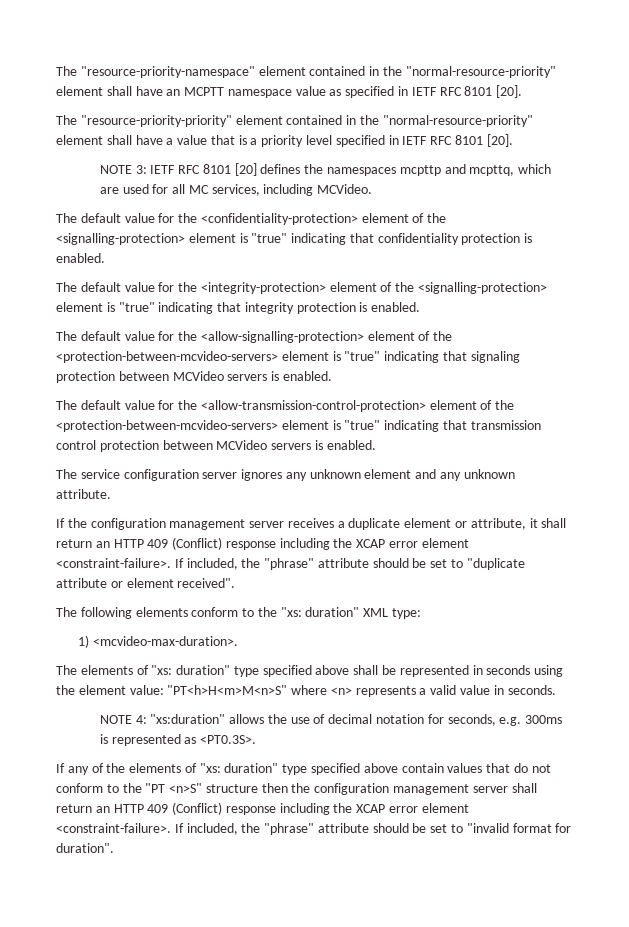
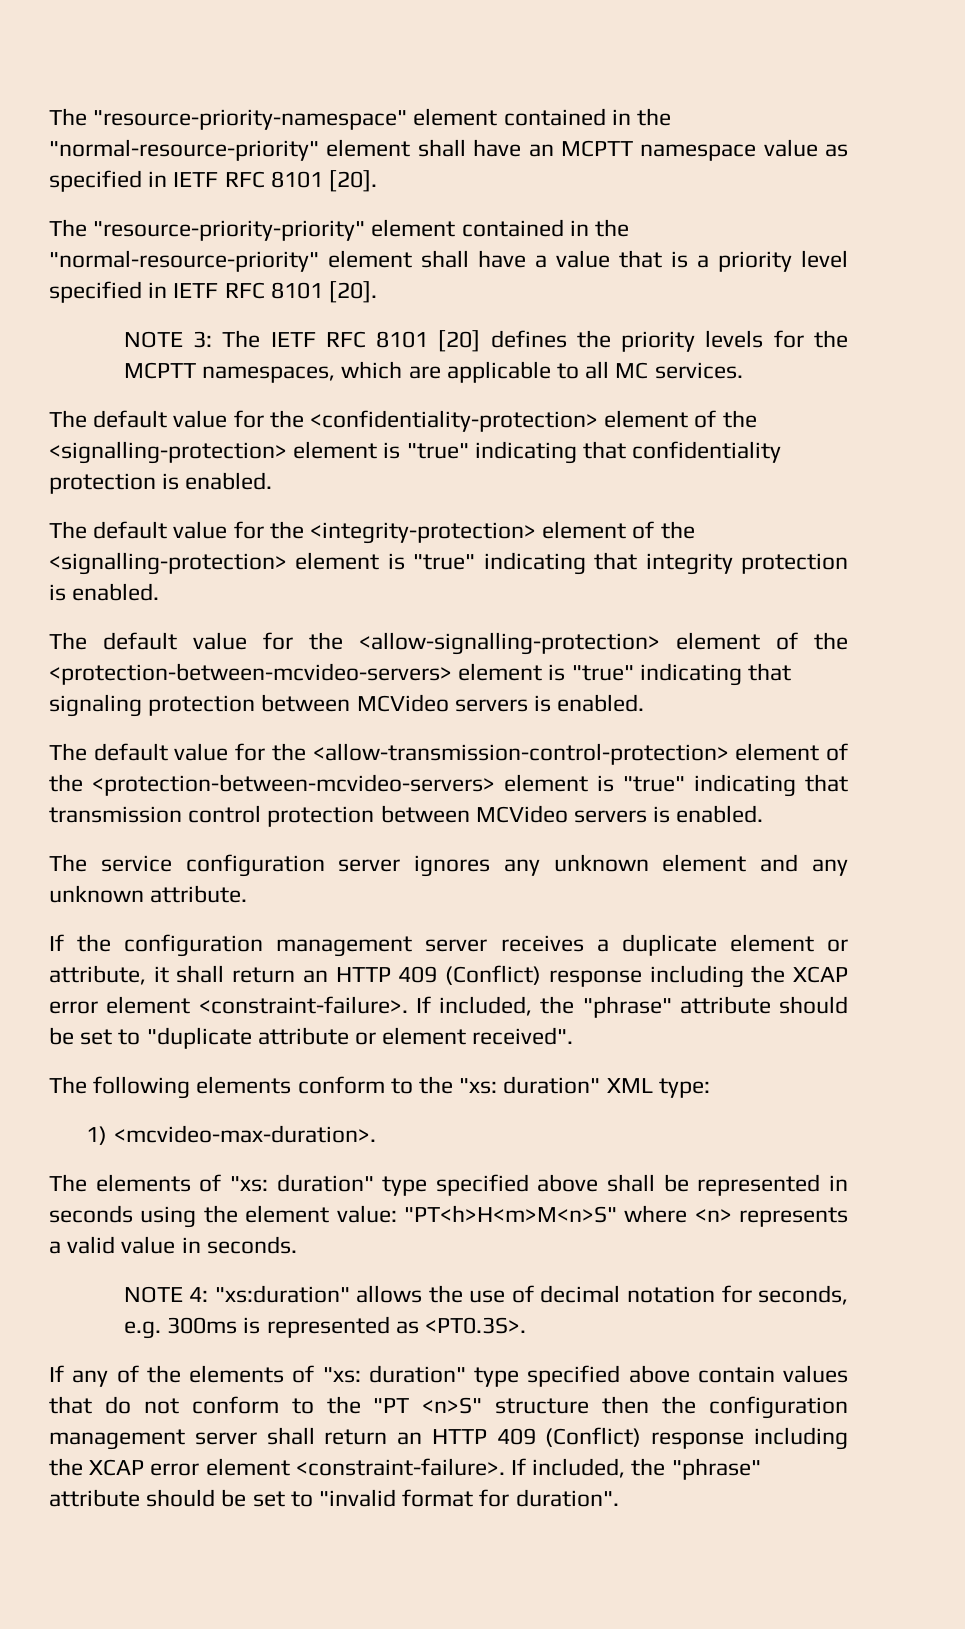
- NOTE 3: IETF RFC 8101 [20] defines the namespaces mcpttp and mcpttq, which are used for all MC services, including MCVideo.
+ NOTE 3: The IETF RFC 8101 [20] defines the priority levels for the MCPTT namespaces, which are applicable to all MC services.

